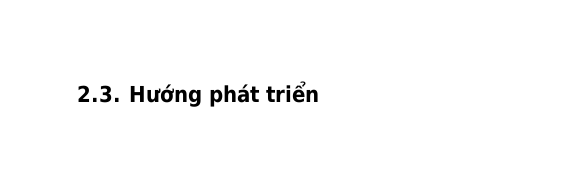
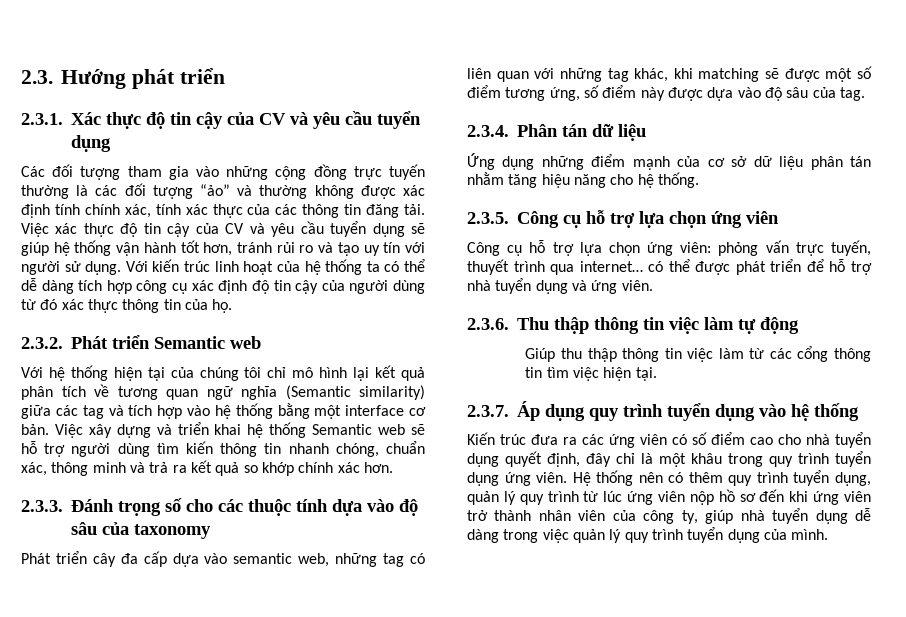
+ 2.3.1. Xác thực độ tin cậy của CV và yêu cầu tuyển dụng
+ Các đối tượng tham gia vào những cộng đồng trực tuyến thường là các đối tượng “ảo” và thường không được xác định tính chính xác, tính xác thực của các thông tin đăng tải. Việc xác thực độ tin cậy của CV và yêu cầu tuyển dụng sẽ giúp hệ thống vận hành tốt hơn, tránh rủi ro và tạo uy tín với người sử dụng. Với kiến trúc linh hoạt của hệ thống ta có thể dễ dàng tích hợp công cụ xác định độ tin cậy của người dùng từ đó xác thực thông tin của họ.
+ 2.3.2. Phát triển Semantic web
+ Với hệ thống hiện tại của chúng tôi chỉ mô hình lại kết quả phân tích về tương quan ngữ nghĩa (Semantic similarity) giữa các tag và tích hợp vào hệ thống bằng một interface cơ bản. Việc xây dựng và triển khai hệ thống Semantic web sẽ hỗ trợ người dùng tìm kiến thông tin nhanh chóng, chuẩn xác, thông minh và trả ra kết quả so khớp chính xác hơn.
+ 2.3.3. Đánh trọng số cho các thuộc tính dựa vào độ sâu của taxonomy
+ Phát triển cây đa cấp dựa vào semantic web, những tag có liên quan với những tag khác, khi matching sẽ được một số điểm tương ứng, số điểm này được dựa vào độ sâu của tag.
+ 2.3.4. Phân tán dữ liệu
+ Ứng dụng những điểm mạnh của cơ sở dữ liệu phân tán nhằm tăng hiệu năng cho hệ thống.
+ 2.3.5. Công cụ hỗ trợ lựa chọn ứng viên
+ Công cụ hỗ trợ lựa chọn ứng viên: phỏng vấn trực tuyến, thuyết trình qua internet… có thể được phát triển để hỗ trợ nhà tuyển dụng và ứng viên.
+ 2.3.6. Thu thập thông tin việc làm tự động
+ Giúp thu thập thông tin việc làm từ các cổng thông tin tìm việc hiện tại.
+ 2.3.7. Áp dụng quy trình tuyển dụng vào hệ thống
+ Kiến trúc đưa ra các ứng viên có số điểm cao cho nhà tuyển dụng quyết định, đây chỉ là một khâu trong quy trình tuyển dụng ứng viên. Hệ thống nên có thêm quy trình tuyển dụng, quản lý quy trình từ lúc ứng viên nộp hồ sơ đến khi ứng viên trở thành nhân viên của công ty, giúp nhà tuyển dụng dễ dàng trong việc quản lý quy trình tuyển dụng của mình.

